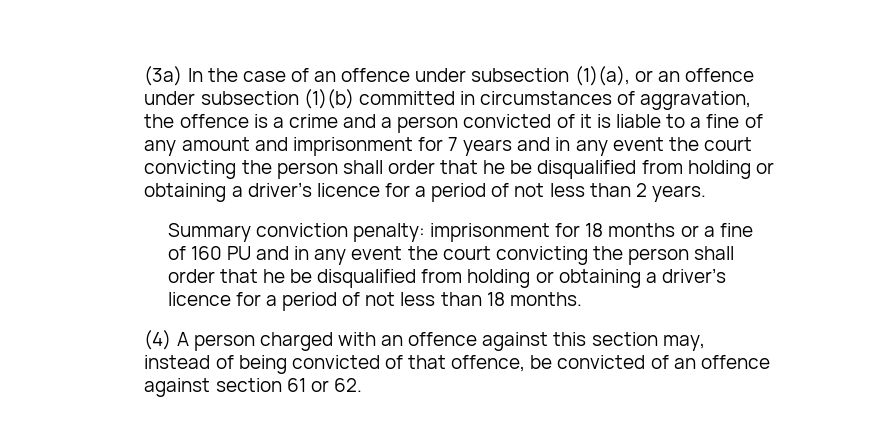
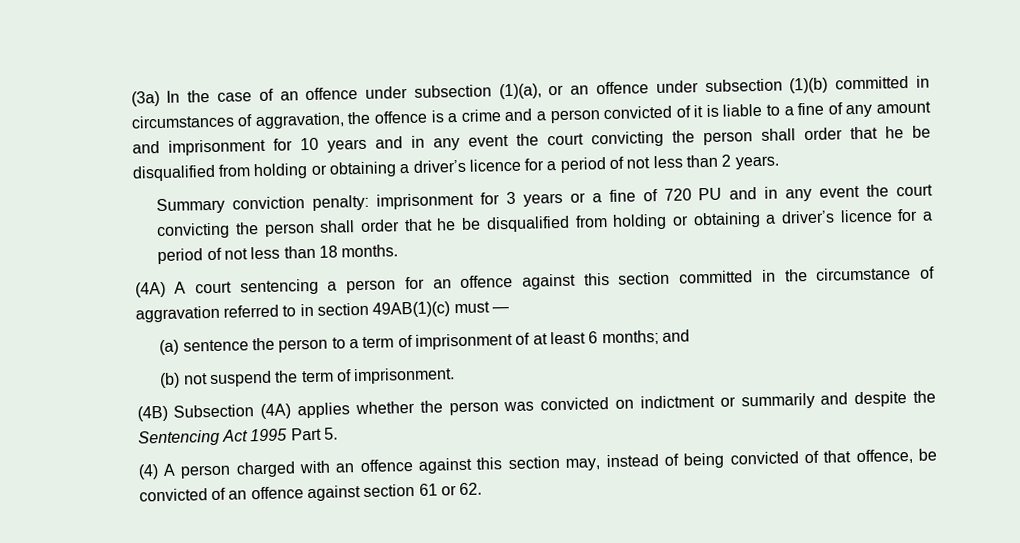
- (3a) In the case of an offence under subsection (1)(a), or an offence under subsection (1)(b) committed in circumstances of aggravation, the offence is a crime and a person convicted of it is liable to a fine of any amount and imprisonment for 7 years and in any event the court convicting the person shall order that he be disqualified from holding or obtaining a driver’s licence for a period of not less than 2 years.
+ (3a) In the case of an offence under subsection (1)(a), or an offence under subsection (1)(b) committed in circumstances of aggravation, the offence is a crime and a person convicted of it is liable to a fine of any amount and imprisonment for 10 years and in any event the court convicting the person shall order that he be disqualified from holding or obtaining a driver’s licence for a period of not less than 2 years.
- Summary conviction penalty: imprisonment for 18 months or a fine of 160 PU and in any event the court convicting the person shall order that he be disqualified from holding or obtaining a driver’s licence for a period of not less than 18 months.
+ Summary conviction penalty: imprisonment for 3 years or a fine of 720 PU and in any event the court convicting the person shall order that he be disqualified from holding or obtaining a driver’s licence for a period of not less than 18 months.
+ (4A) A court sentencing a person for an offence against this section committed in the circumstance of aggravation referred to in section 49AB(1)(c) must —
+ (a) sentence the person to a term of imprisonment of at least 6 months; and
+ (b) not suspend the term of imprisonment.
+ (4B) Subsection (4A) applies whether the person was convicted on indictment or summarily and despite the Sentencing Act 1995 Part 5.

